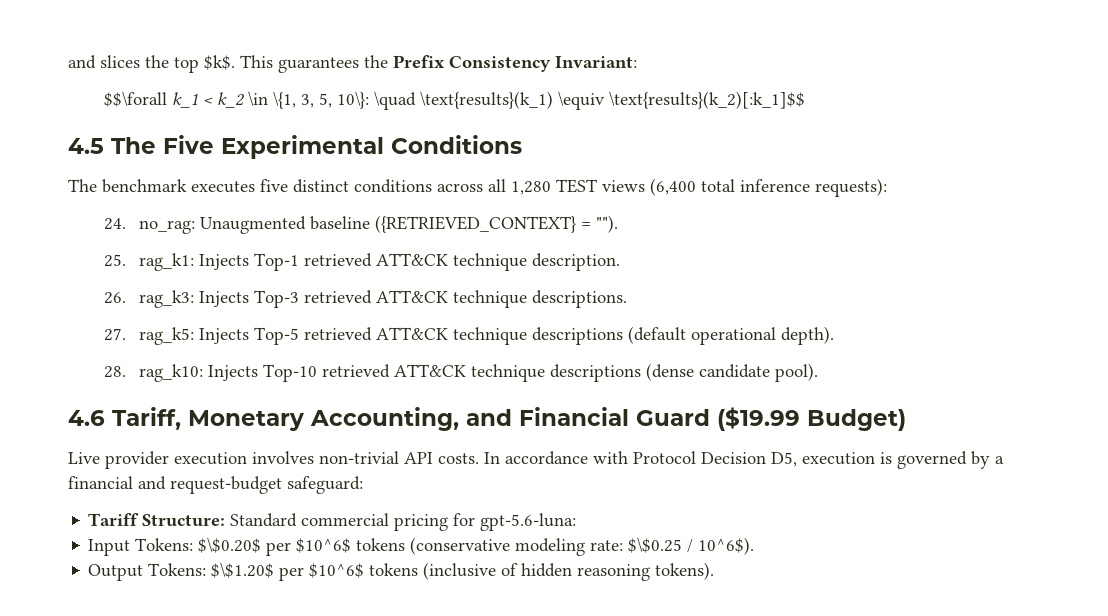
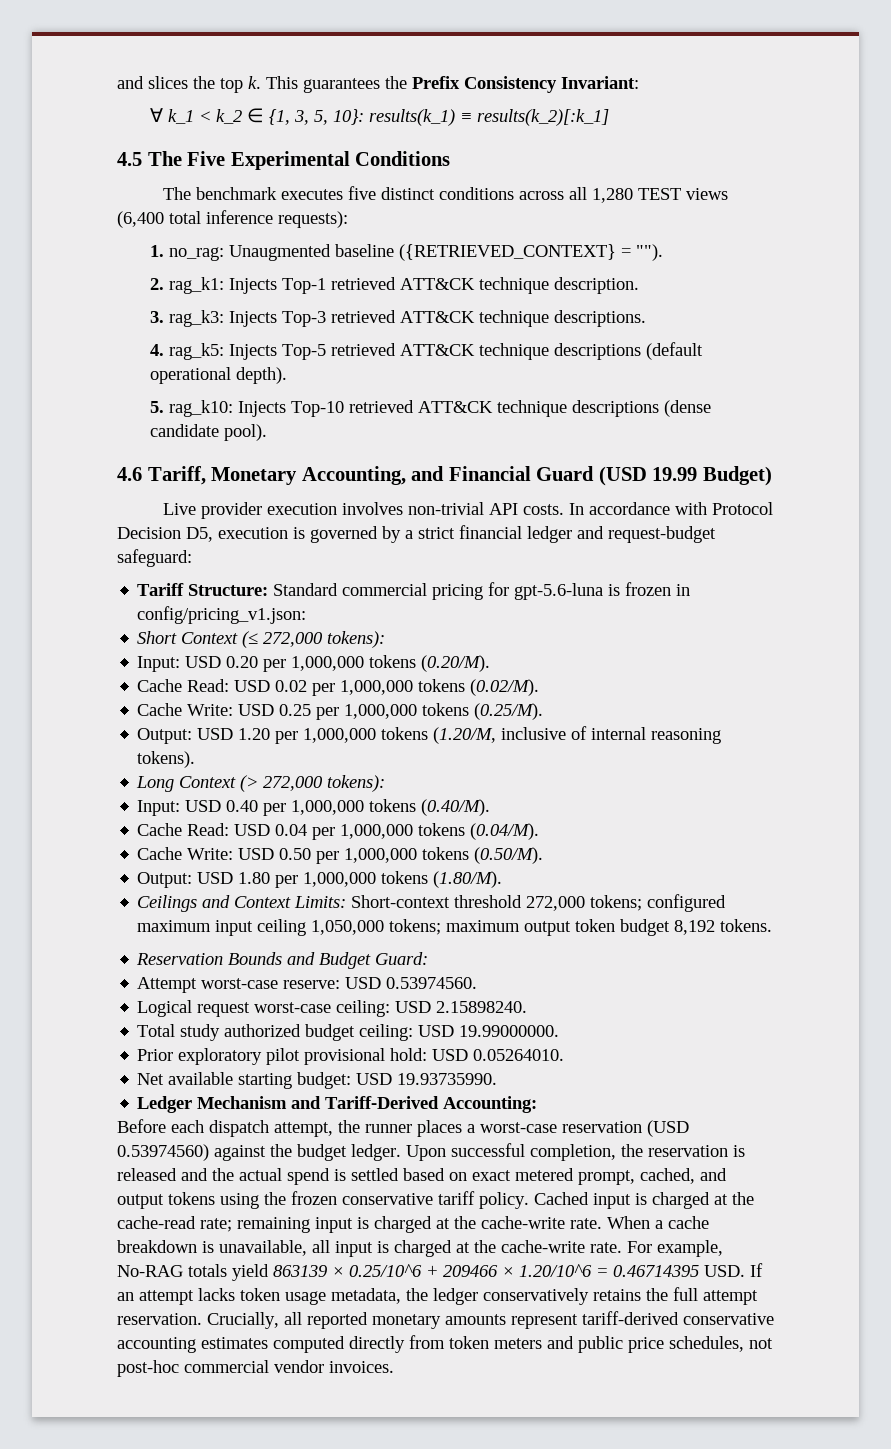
- and slices the top $k$.
+ and slices the top k.
- $$\forall k_1 < k_2 \in \{1, 3, 5, 10\}: \quad \text{results}(k_1) \equiv \text{results}(k_2)[:k_1]$$
+ ∀ k_1 < k_2 ∈ {1, 3, 5, 10}: results(k_1) ≡ results(k_2)[:k_1]
- 24. no_rag: Unaugmented baseline ({RETRIEVED_CONTEXT} = "").
+ 1. no_rag: Unaugmented baseline ({RETRIEVED_CONTEXT} = "").
- 25. rag_k1: Injects Top-1 retrieved ATT&CK technique description.
+ 2. rag_k1: Injects Top-1 retrieved ATT&CK technique description.
- 26. rag_k3: Injects Top-3 retrieved ATT&CK technique descriptions.
+ 3. rag_k3: Injects Top-3 retrieved ATT&CK technique descriptions.
- 27. rag_k5: Injects Top-5 retrieved ATT&CK technique descriptions (default operational depth).
+ 4. rag_k5: Injects Top-5 retrieved ATT&CK technique descriptions (default operational depth).
- 28. rag_k10: Injects Top-10 retrieved ATT&CK technique descriptions (dense candidate pool).
+ 5. rag_k10: Injects Top-10 retrieved ATT&CK technique descriptions (dense candidate pool).
- 4.6 Tariff, Monetary Accounting, and Financial Guard ($19.99 Budget)
+ 4.6 Tariff, Monetary Accounting, and Financial Guard (USD 19.99 Budget)
- In accordance with Protocol Decision D5, execution is governed by a financial and request-budget safeguard:
+ In accordance with Protocol Decision D5, execution is governed by a strict financial ledger and request-budget safeguard:
- Tariff Structure: Standard commercial pricing for gpt-5.6-luna:
- Input Tokens: $\$0.20$ per $10^6$ tokens (conservative modeling rate: $\$0.25 / 10^6$).
- Output Tokens: $\$1.20$ per $10^6$ tokens (inclusive of hidden reasoning tokens).
+ Tariff Structure: Standard commercial pricing for gpt-5.6-luna is frozen in config/pricing_v1.json:
+ Short Context (≤ 272,000 tokens):
+ Input: USD 0.20 per 1,000,000 tokens (0.20/M).
+ Cache Read: USD 0.02 per 1,000,000 tokens (0.02/M).
+ Cache Write: USD 0.25 per 1,000,000 tokens (0.25/M).
+ Output: USD 1.20 per 1,000,000 tokens (1.20/M, inclusive of internal reasoning tokens).
+ Long Context (> 272,000 tokens):
+ Input: USD 0.40 per 1,000,000 tokens (0.40/M).
+ Cache Read: USD 0.04 per 1,000,000 tokens (0.04/M).
+ Cache Write: USD 0.50 per 1,000,000 tokens (0.50/M).
+ Output: USD 1.80 per 1,000,000 tokens (1.80/M).
+ Ceilings and Context Limits: Short-context threshold 272,000 tokens; configured maximum input ceiling 1,050,000 tokens; maximum output token budget 8,192 tokens.
+ Reservation Bounds and Budget Guard:
+ Attempt worst-case reserve: USD 0.53974560.
+ Logical request worst-case ceiling: USD 2.15898240.
+ Total study authorized budget ceiling: USD 19.99000000.
+ Prior exploratory pilot provisional hold: USD 0.05264010.
+ Net available starting budget: USD 19.93735990.
+ Ledger Mechanism and Tariff-Derived Accounting:
+ Before each dispatch attempt, the runner places a worst-case reservation (USD 0.53974560) against the budget ledger. Upon successful completion, the reservation is released and the actual spend is settled based on exact metered prompt, cached, and output tokens using the frozen conservative tariff policy. Cached input is charged at the cache-read rate; remaining input is charged at the cache-write rate. When a cache breakdown is unavailable, all input is charged at the cache-write rate. For example, No-RAG totals yield 863139 × 0.25/10^6 + 209466 × 1.20/10^6 = 0.46714395 USD. If an attempt lacks token usage metadata, the ledger conservatively retains the full attempt reservation. Crucially, all reported monetary amounts represent tariff-derived conservative accounting estimates computed directly from token meters and public price schedules, not post-hoc commercial vendor invoices.

